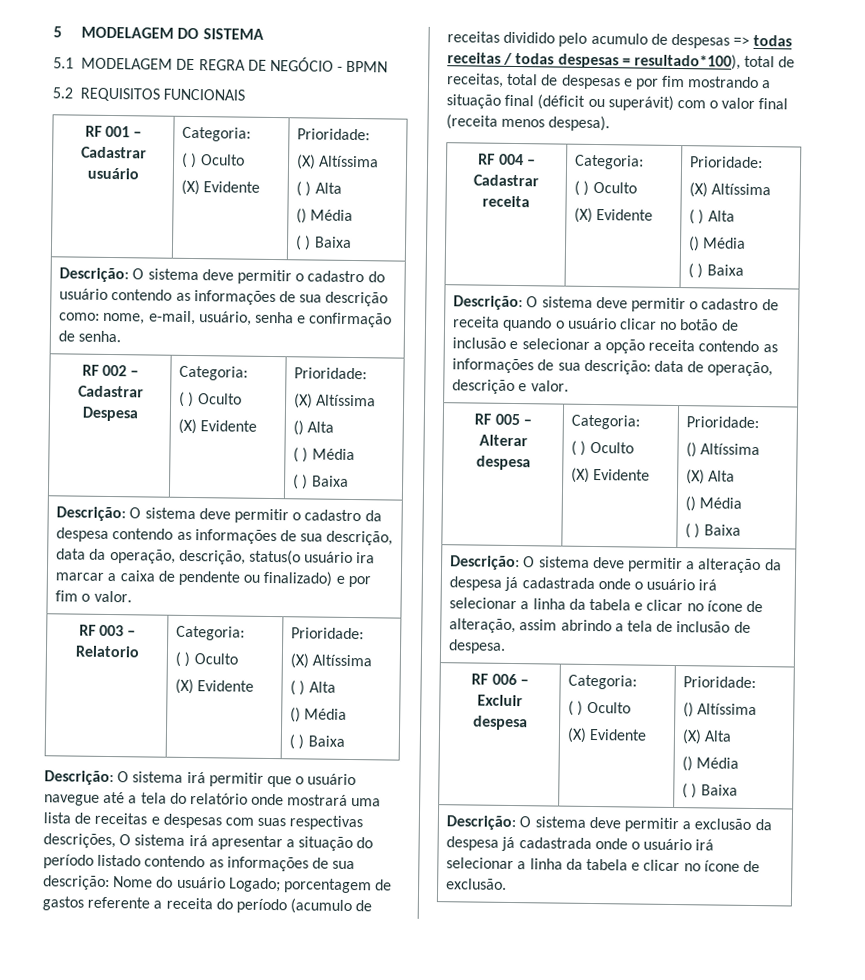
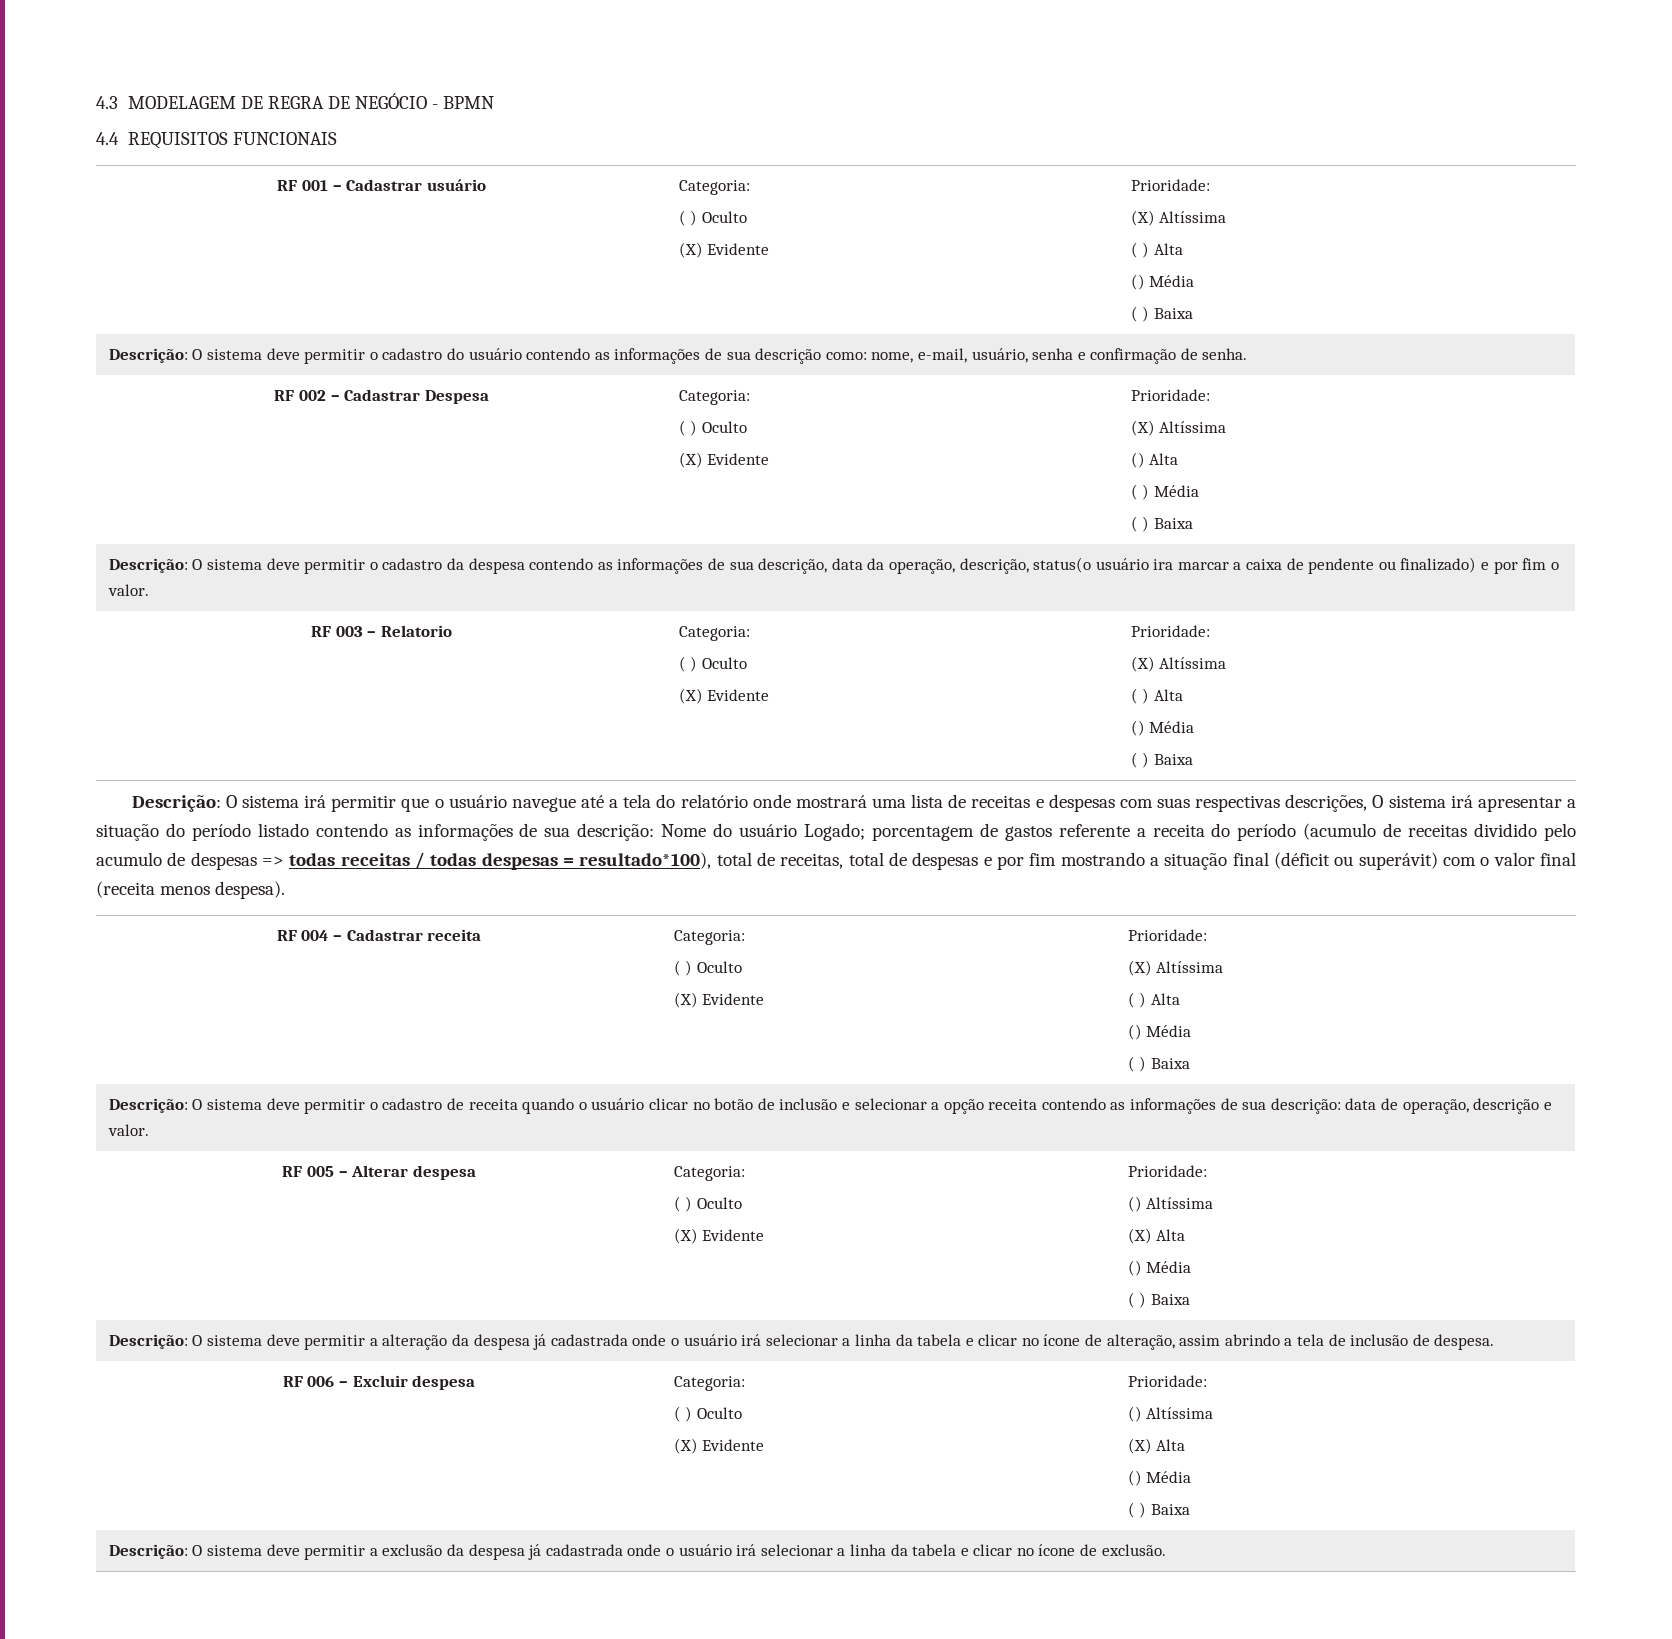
- 5 MODELAGEM DO SISTEMA
- 5.1 MODELAGEM DE REGRA DE NEGÓCIO - BPMN
+ 4.3 MODELAGEM DE REGRA DE NEGÓCIO - BPMN
- 5.2 REQUISITOS FUNCIONAIS
+ 4.4 REQUISITOS FUNCIONAIS

